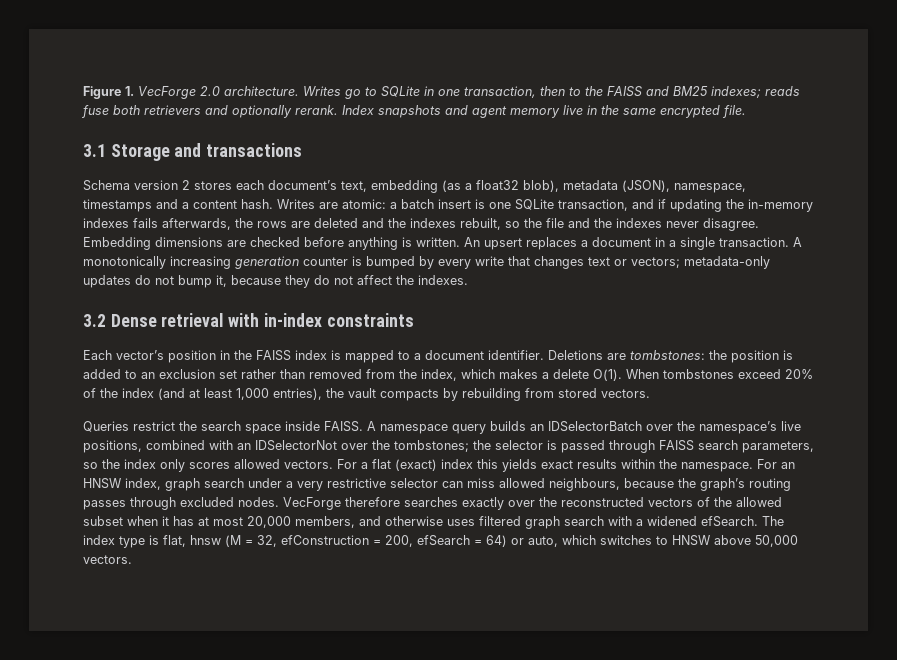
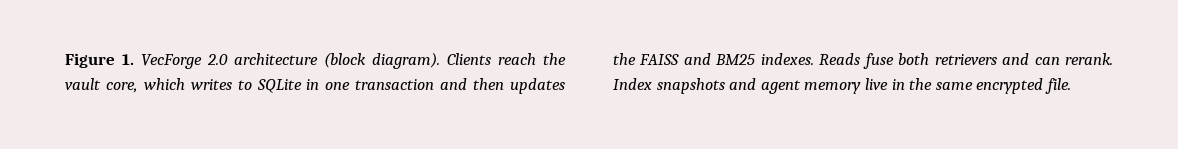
- Figure 1. VecForge 2.0 architecture. Writes go to SQLite in one transaction, then to the FAISS and BM25 indexes; reads fuse both retrievers and optionally rerank.
+ Figure 1. VecForge 2.0 architecture (block diagram). Clients reach the vault core, which writes to SQLite in one transaction and then updates the FAISS and BM25 indexes. Reads fuse both retrievers and can rerank.
- 3.1 Storage and transactions
- Schema version 2 stores each document’s text, embedding (as a float32 blob), metadata (JSON), namespace, timestamps and a content hash. Writes are atomic: a batch insert is one SQLite transaction, and if updating the in-memory indexes fails afterwards, the rows are deleted and the indexes rebuilt, so the file and the indexes never disagree. Embedding dimensions are checked before anything is written. An upsert replaces a document in a single transaction. A monotonically increasing generation counter is bumped by every write that changes text or vectors; metadata-only updates do not bump it, because they do not affect the indexes.
- 3.2 Dense retrieval with in-index constraints
- Each vector’s position in the FAISS index is mapped to a document identifier. Deletions are tombstones: the position is added to an exclusion set rather than removed from the index, which makes a delete O(1). When tombstones exceed 20% of the index (and at least 1,000 entries), the vault compacts by rebuilding from stored vectors.
- Queries restrict the search space inside FAISS. A namespace query builds an IDSelectorBatch over the namespace’s live positions, combined with an IDSelectorNot over the tombstones; the selector is passed through FAISS search parameters, so the index only scores allowed vectors. For a flat (exact) index this yields exact results within the namespace. For an HNSW index, graph search under a very restrictive selector can miss allowed neighbours, because the graph’s routing passes through excluded nodes. VecForge therefore searches exactly over the reconstructed vectors of the allowed subset when it has at most 20,000 members, and otherwise uses filtered graph search with a widened efSearch. The index type is flat, hnsw (M = 32, efConstruction = 200, efSearch = 64) or auto, which switches to HNSW above 50,000 vectors.

